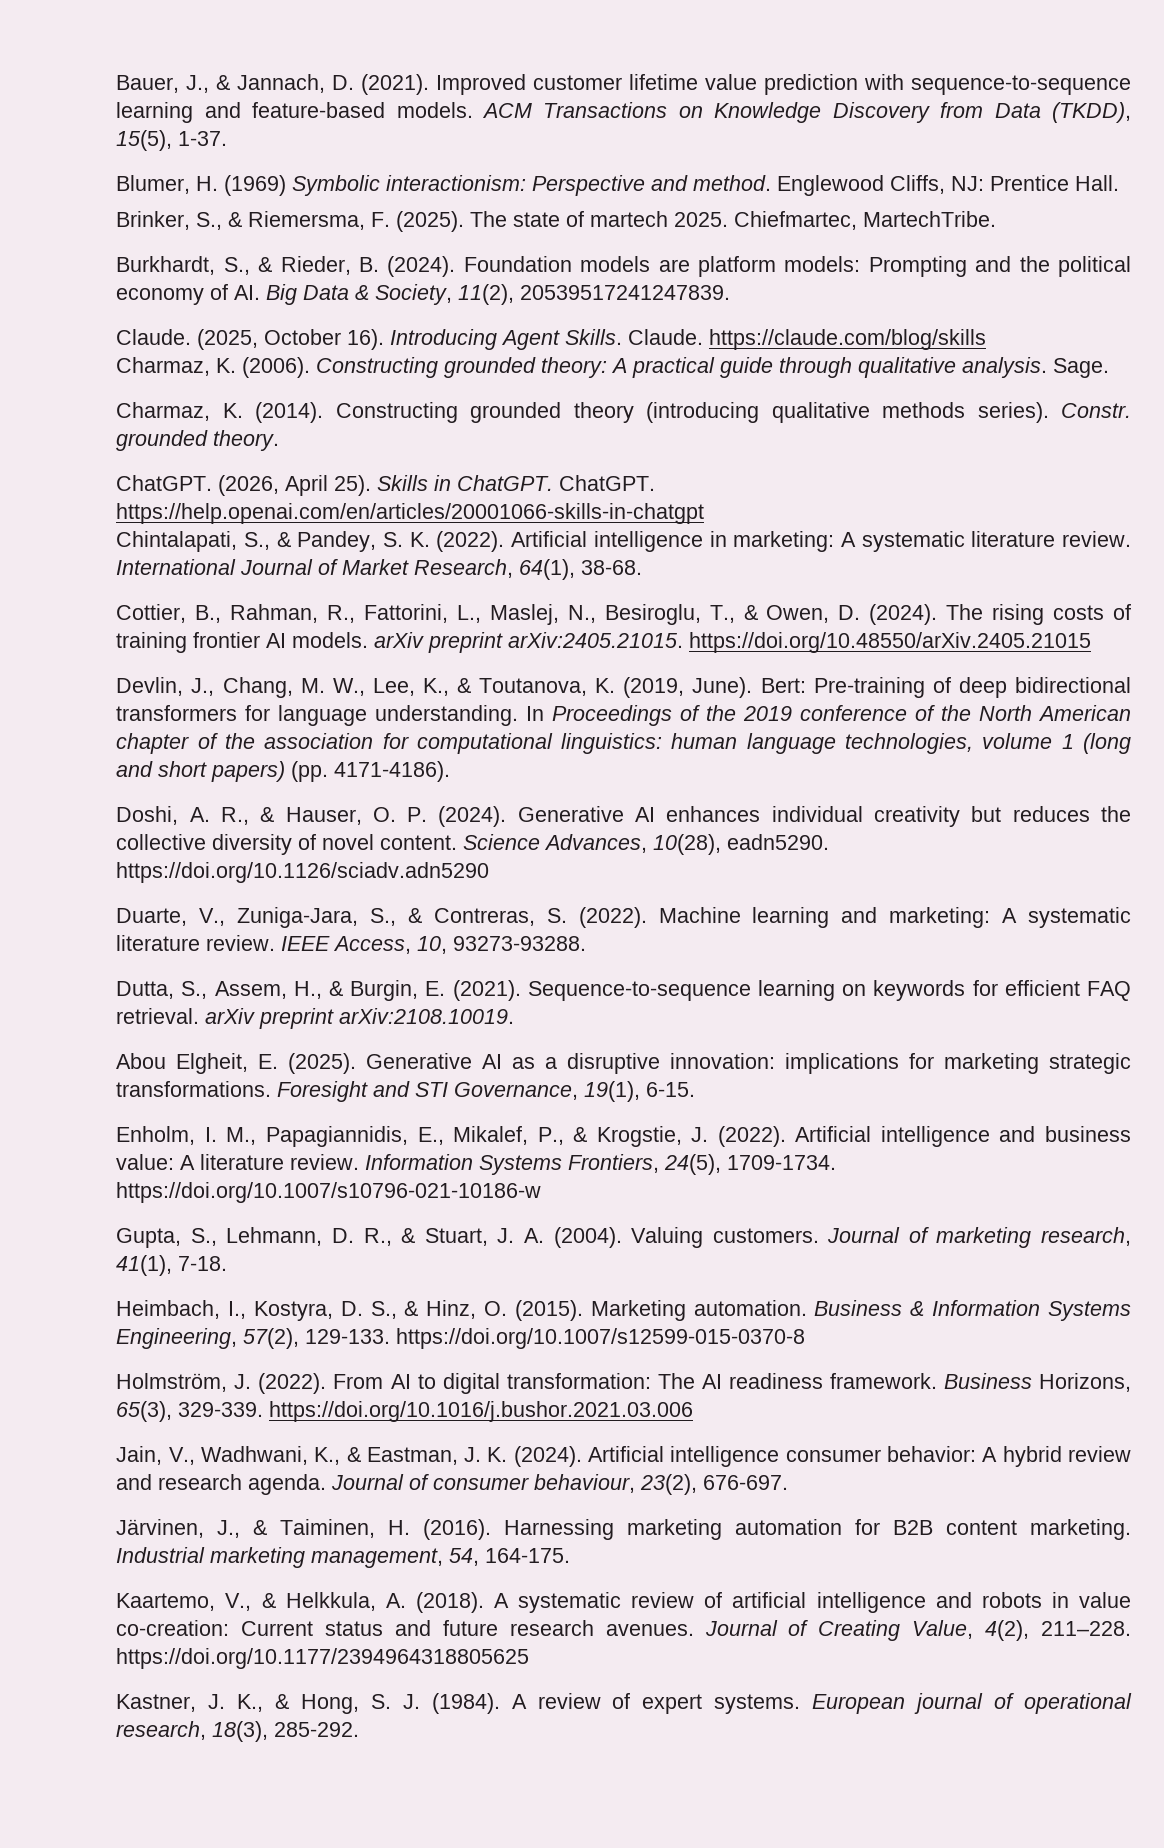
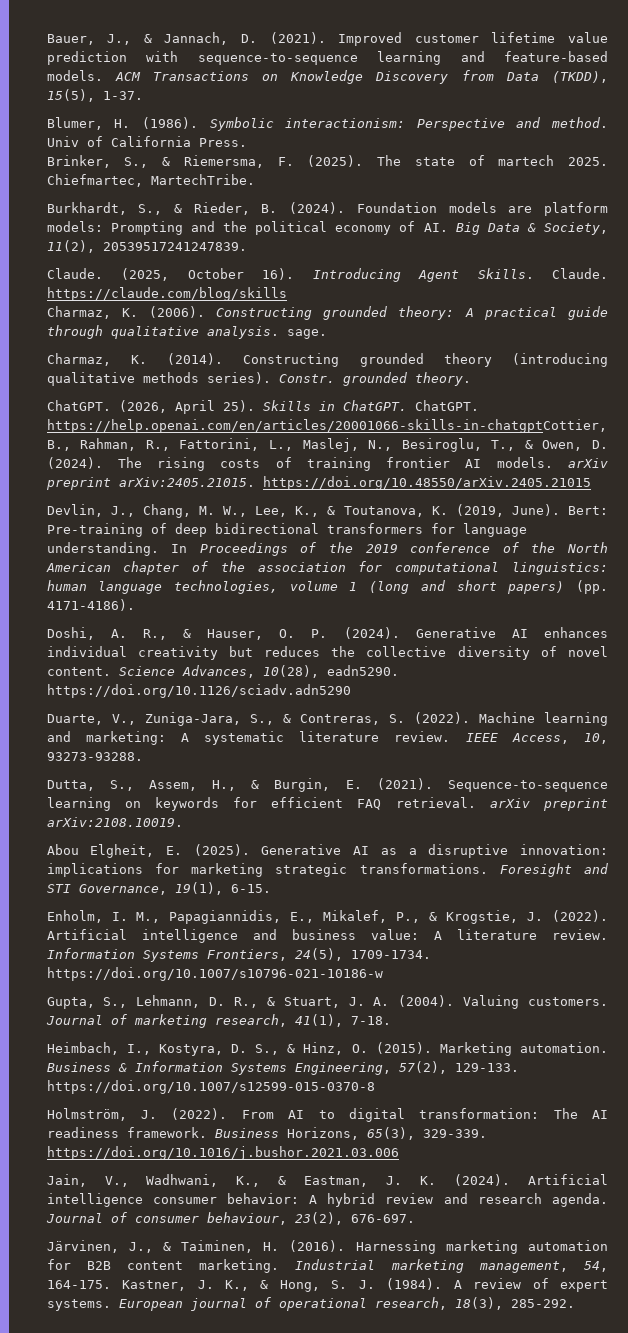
- Blumer, H. (1969) Symbolic interactionism: Perspective and method.
+ Blumer, H. (1986). Symbolic interactionism: Perspective and method.
- Englewood Cliffs, NJ: Prentice Hall.
+ Univ of California Press.
- Constructing grounded theory: A practical guide through qualitative analysis. Sage.
+ Constructing grounded theory: A practical guide through qualitative analysis. sage.
- ChatGPT. https://help.openai.com/en/articles/20001066-skills-in-chatgpt
- Chintalapati, S., & Pandey, S. K. (2022). Artificial intelligence in marketing: A systematic literature review. International Journal of Market Research, 64(1), 38-68.
- Cottier, B., Rahman, R., Fattorini, L., Maslej, N., Besiroglu, T., & Owen, D. (2024).
+ ChatGPT. https://help.openai.com/en/articles/20001066-skills-in-chatgptCottier, B., Rahman, R., Fattorini, L., Maslej, N., Besiroglu, T., & Owen, D. (2024).
- Industrial marketing management, 54, 164-175.
- Kaartemo, V., & Helkkula, A. (2018). A systematic review of artificial intelligence and robots in value co-creation: Current status and future research avenues. Journal of Creating Value, 4(2), 211–228. https://doi.org/10.1177/2394964318805625
- Kastner, J. K., & Hong, S. J. (1984).
+ Industrial marketing management, 54, 164-175. Kastner, J. K., & Hong, S. J. (1984).

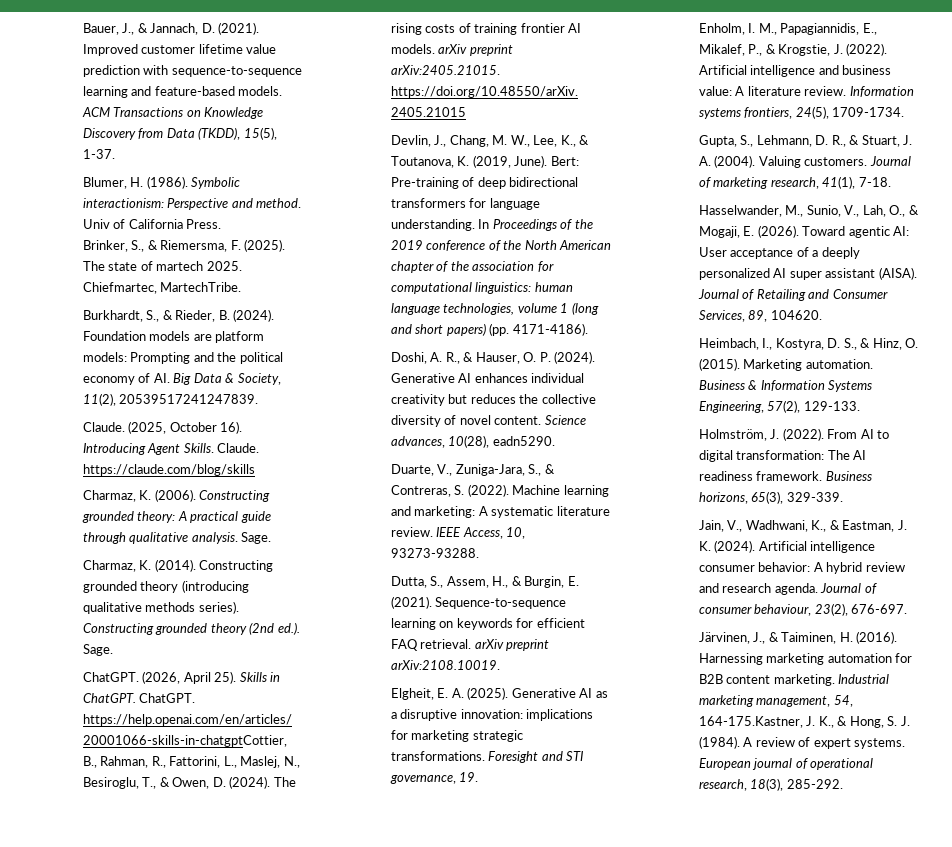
- Constructing grounded theory: A practical guide through qualitative analysis. sage.
+ Constructing grounded theory: A practical guide through qualitative analysis. Sage.
- Constr. grounded theory.
+ Constructing grounded theory (2nd ed.). Sage.
- Science Advances, 10(28), eadn5290. https://doi.org/10.1126/sciadv.adn5290
+ Science advances, 10(28), eadn5290.
- Abou Elgheit, E. (2025).
+ Elgheit, E. A. (2025).
- Foresight and STI Governance, 19(1), 6-15.
+ Foresight and STI governance, 19.
- Information Systems Frontiers, 24(5), 1709-1734. https://doi.org/10.1007/s10796-021-10186-w
+ Information systems frontiers, 24(5), 1709-1734.
+ Hasselwander, M., Sunio, V., Lah, O., & Mogaji, E. (2026). Toward agentic AI: User acceptance of a deeply personalized AI super assistant (AISA). Journal of Retailing and Consumer Services, 89, 104620.
- Business & Information Systems Engineering, 57(2), 129-133. https://doi.org/10.1007/s12599-015-0370-8
+ Business & Information Systems Engineering, 57(2), 129-133.
- Business Horizons, 65(3), 329-339. https://doi.org/10.1016/j.bushor.2021.03.006
+ Business horizons, 65(3), 329-339.
- Industrial marketing management, 54, 164-175. Kastner, J. K., & Hong, S. J. (1984).
+ Industrial marketing management, 54, 164-175.Kastner, J. K., & Hong, S. J. (1984).

